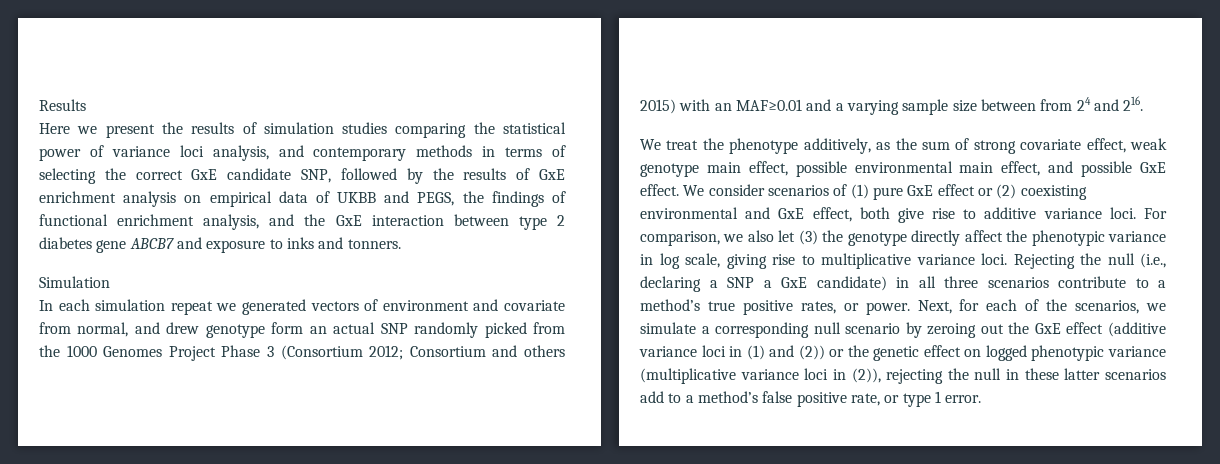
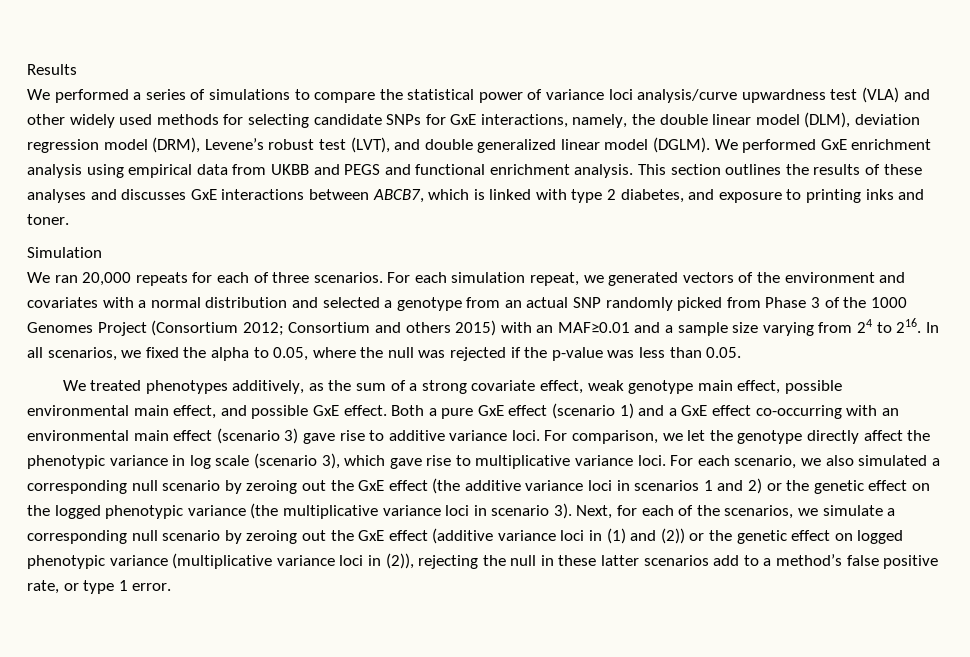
- Here we present the results of simulation studies comparing the statistical power of variance loci analysis, and contemporary methods in terms of selecting the correct GxE candidate SNP, followed by the results of GxE enrichment analysis on empirical data of UKBB and PEGS, the findings of functional enrichment analysis, and the GxE interaction between type 2 diabetes gene ABCB7 and exposure to inks and tonners.
+ We performed a series of simulations to compare the statistical power of variance loci analysis/curve upwardness test (VLA) and other widely used methods for selecting candidate SNPs for GxE interactions, namely, the double linear model (DLM), deviation regression model (DRM), Levene’s robust test (LVT), and double generalized linear model (DGLM). We performed GxE enrichment analysis using empirical data from UKBB and PEGS and functional enrichment analysis. This section outlines the results of these analyses and discusses GxE interactions between ABCB7, which is linked with type 2 diabetes, and exposure to printing inks and toner.
- In each simulation repeat we generated vectors of environment and covariate from normal, and drew genotype form an actual SNP randomly picked from the 1000 Genomes Project Phase 3 (Consortium 2012; Consortium and others 2015) with an MAF≥0.01 and a varying sample size between from 24 and 216.
- We treat the phenotype additively, as the sum of strong covariate effect, weak genotype main effect, possible environmental main effect, and possible GxE effect.
+ We ran 20,000 repeats for each of three scenarios. For each simulation repeat, we generated vectors of the environment and covariates with a normal distribution and selected a genotype from an actual SNP randomly picked from Phase 3 of the 1000 Genomes Project (Consortium 2012; Consortium and others 2015) with an MAF≥0.01 and a sample size varying from 24 to 216. In all scenarios, we fixed the alpha to 0.05, where the null was rejected if the p-value was less than 0.05.
+ We treated phenotypes additively, as the sum of a strong covariate effect, weak genotype main effect, possible environmental main effect, and possible GxE effect.
- We consider scenarios of (1) pure GxE effect or (2) coexisting environmental and GxE effect, both give rise to additive variance loci.
+ Both a pure GxE effect (scenario 1) and a GxE effect co-occurring with an environmental main effect (scenario 3) gave rise to additive variance loci.
- For comparison, we also let (3) the genotype directly affect the phenotypic variance in log scale, giving rise to multiplicative variance loci.
+ For comparison, we let the genotype directly affect the phenotypic variance in log scale (scenario 3), which gave rise to multiplicative variance loci.
- Rejecting the null (i.e., declaring a SNP a GxE candidate) in all three scenarios contribute to a method’s true positive rates, or power.
+ For each scenario, we also simulated a corresponding null scenario by zeroing out the GxE effect (the additive variance loci in scenarios 1 and 2) or the genetic effect on the logged phenotypic variance (the multiplicative variance loci in scenario 3).

